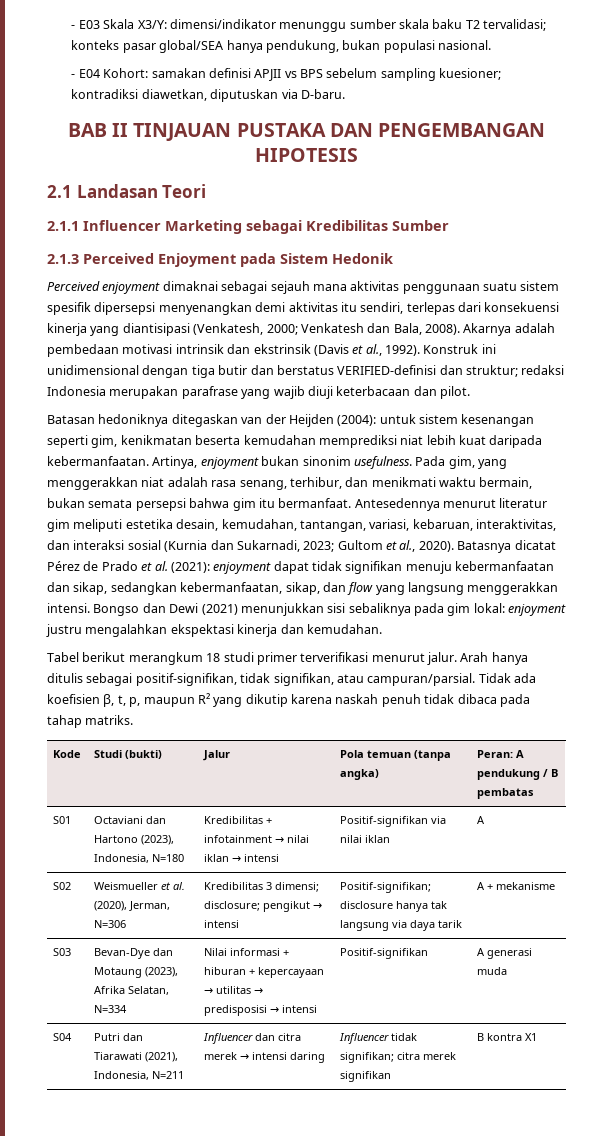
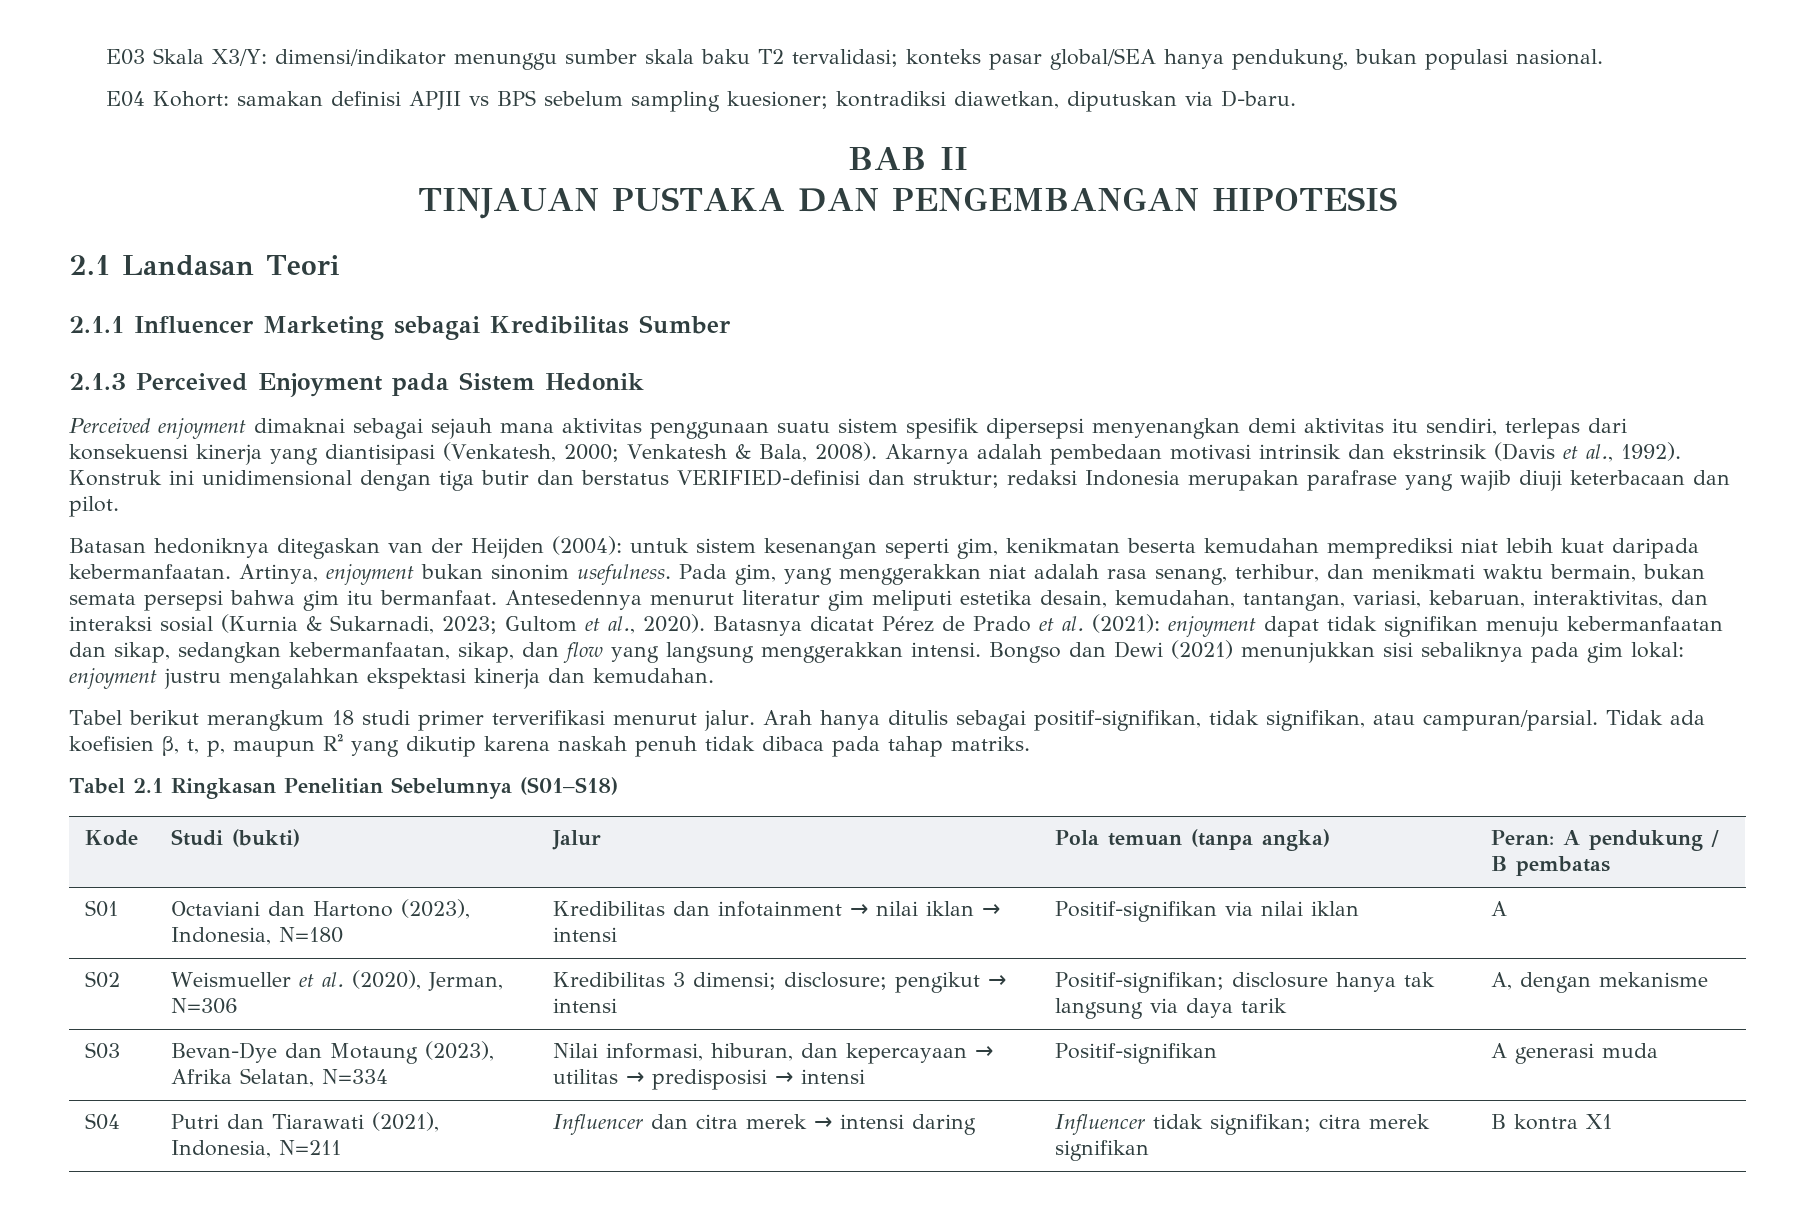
- - E03 Skala X3/Y: dimensi/indikator menunggu sumber skala baku T2 tervalidasi; konteks pasar global/SEA hanya pendukung, bukan populasi nasional.
+ E03 Skala X3/Y: dimensi/indikator menunggu sumber skala baku T2 tervalidasi; konteks pasar global/SEA hanya pendukung, bukan populasi nasional.
- - E04 Kohort: samakan definisi APJII vs BPS sebelum sampling kuesioner; kontradiksi diawetkan, diputuskan via D-baru.
+ E04 Kohort: samakan definisi APJII vs BPS sebelum sampling kuesioner; kontradiksi diawetkan, diputuskan via D-baru.
- BAB II TINJAUAN PUSTAKA DAN PENGEMBANGAN HIPOTESIS
+ BAB II
+ TINJAUAN PUSTAKA DAN PENGEMBANGAN HIPOTESIS
- Perceived enjoyment dimaknai sebagai sejauh mana aktivitas penggunaan suatu sistem spesifik dipersepsi menyenangkan demi aktivitas itu sendiri, terlepas dari konsekuensi kinerja yang diantisipasi (Venkatesh, 2000; Venkatesh dan Bala, 2008).
+ Perceived enjoyment dimaknai sebagai sejauh mana aktivitas penggunaan suatu sistem spesifik dipersepsi menyenangkan demi aktivitas itu sendiri, terlepas dari konsekuensi kinerja yang diantisipasi (Venkatesh, 2000; Venkatesh & Bala, 2008).
- Antesedennya menurut literatur gim meliputi estetika desain, kemudahan, tantangan, variasi, kebaruan, interaktivitas, dan interaksi sosial (Kurnia dan Sukarnadi, 2023; Gultom et al., 2020).
+ Antesedennya menurut literatur gim meliputi estetika desain, kemudahan, tantangan, variasi, kebaruan, interaktivitas, dan interaksi sosial (Kurnia & Sukarnadi, 2023; Gultom et al., 2020).
+ Tabel 2.1 Ringkasan Penelitian Sebelumnya (S01–S18)
- S01 | Octaviani dan Hartono (2023), Indonesia, N=180 | Kredibilitas + infotainment → nilai iklan → intensi | Positif-signifikan via nilai iklan | A
+ S01 | Octaviani dan Hartono (2023), Indonesia, N=180 | Kredibilitas dan infotainment → nilai iklan → intensi | Positif-signifikan via nilai iklan | A
- S02 | Weismueller et al. (2020), Jerman, N=306 | Kredibilitas 3 dimensi; disclosure; pengikut → intensi | Positif-signifikan; disclosure hanya tak langsung via daya tarik | A + mekanisme
+ S02 | Weismueller et al. (2020), Jerman, N=306 | Kredibilitas 3 dimensi; disclosure; pengikut → intensi | Positif-signifikan; disclosure hanya tak langsung via daya tarik | A, dengan mekanisme
- S03 | Bevan-Dye dan Motaung (2023), Afrika Selatan, N=334 | Nilai informasi + hiburan + kepercayaan → utilitas → predisposisi → intensi | Positif-signifikan | A generasi muda
+ S03 | Bevan-Dye dan Motaung (2023), Afrika Selatan, N=334 | Nilai informasi, hiburan, dan kepercayaan → utilitas → predisposisi → intensi | Positif-signifikan | A generasi muda

